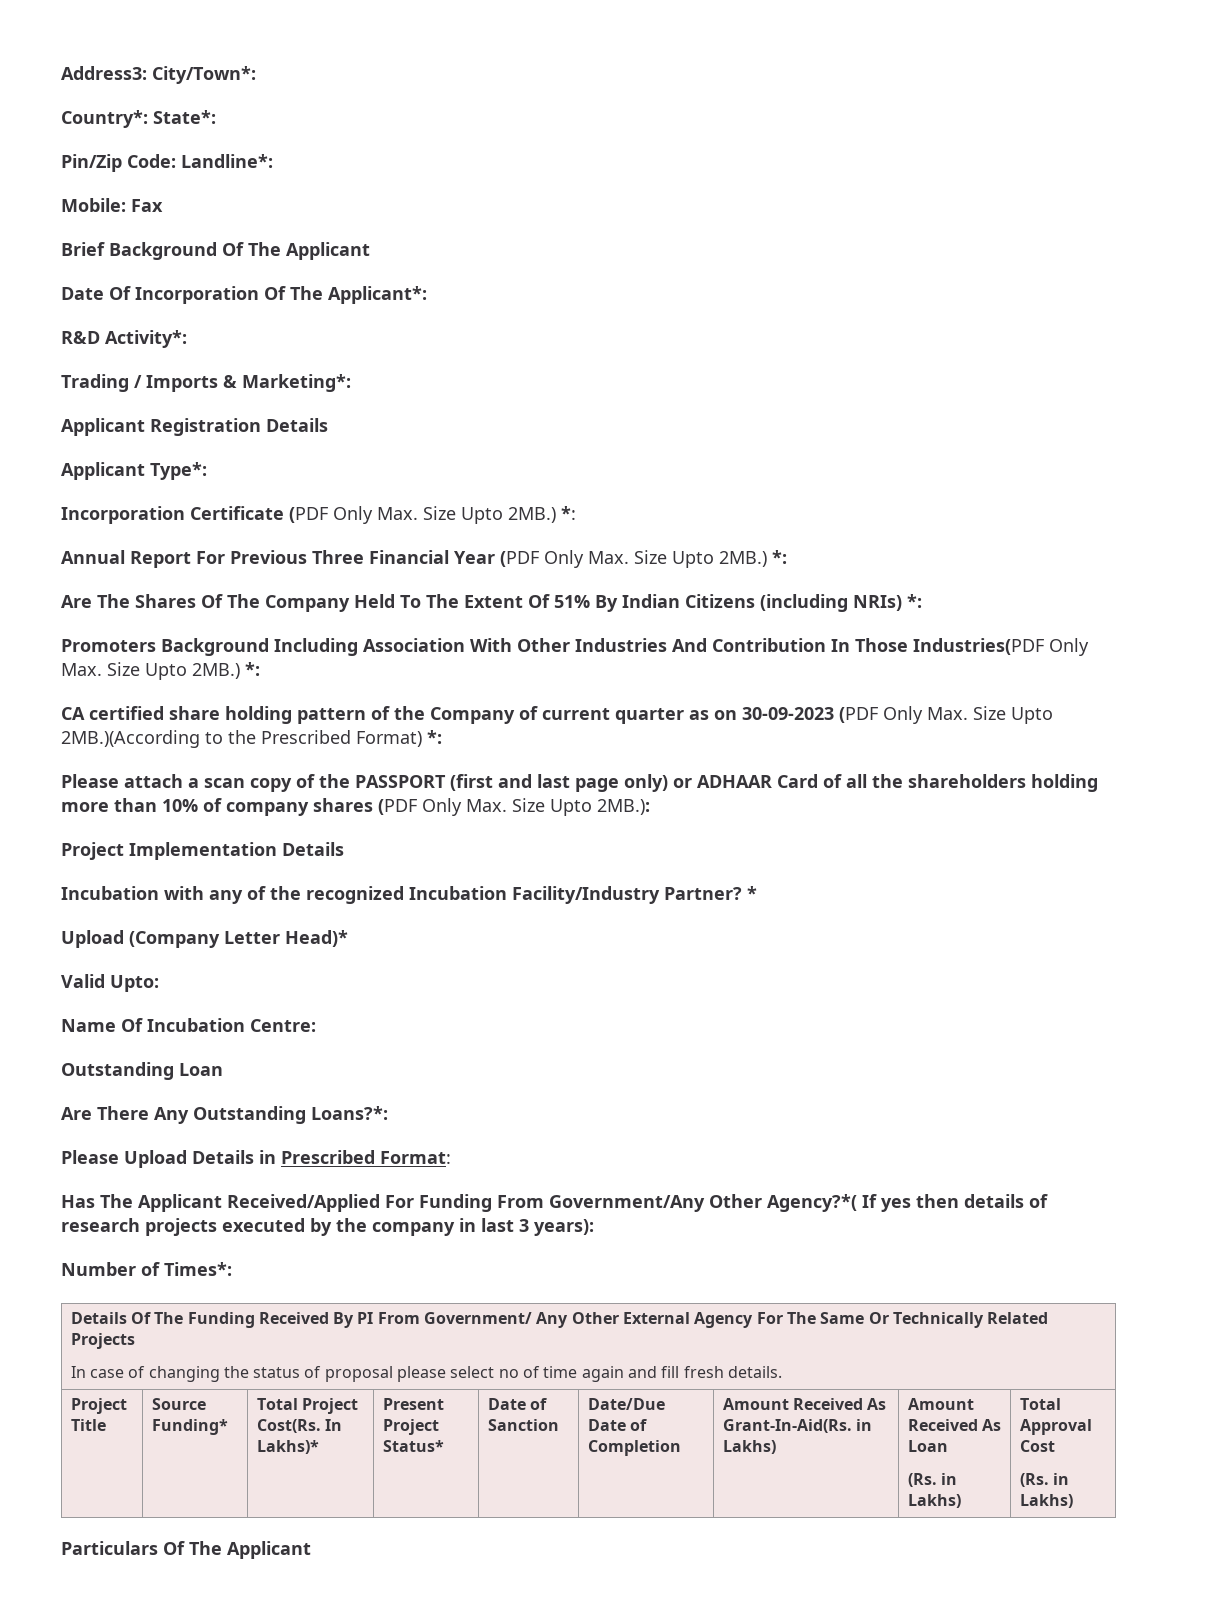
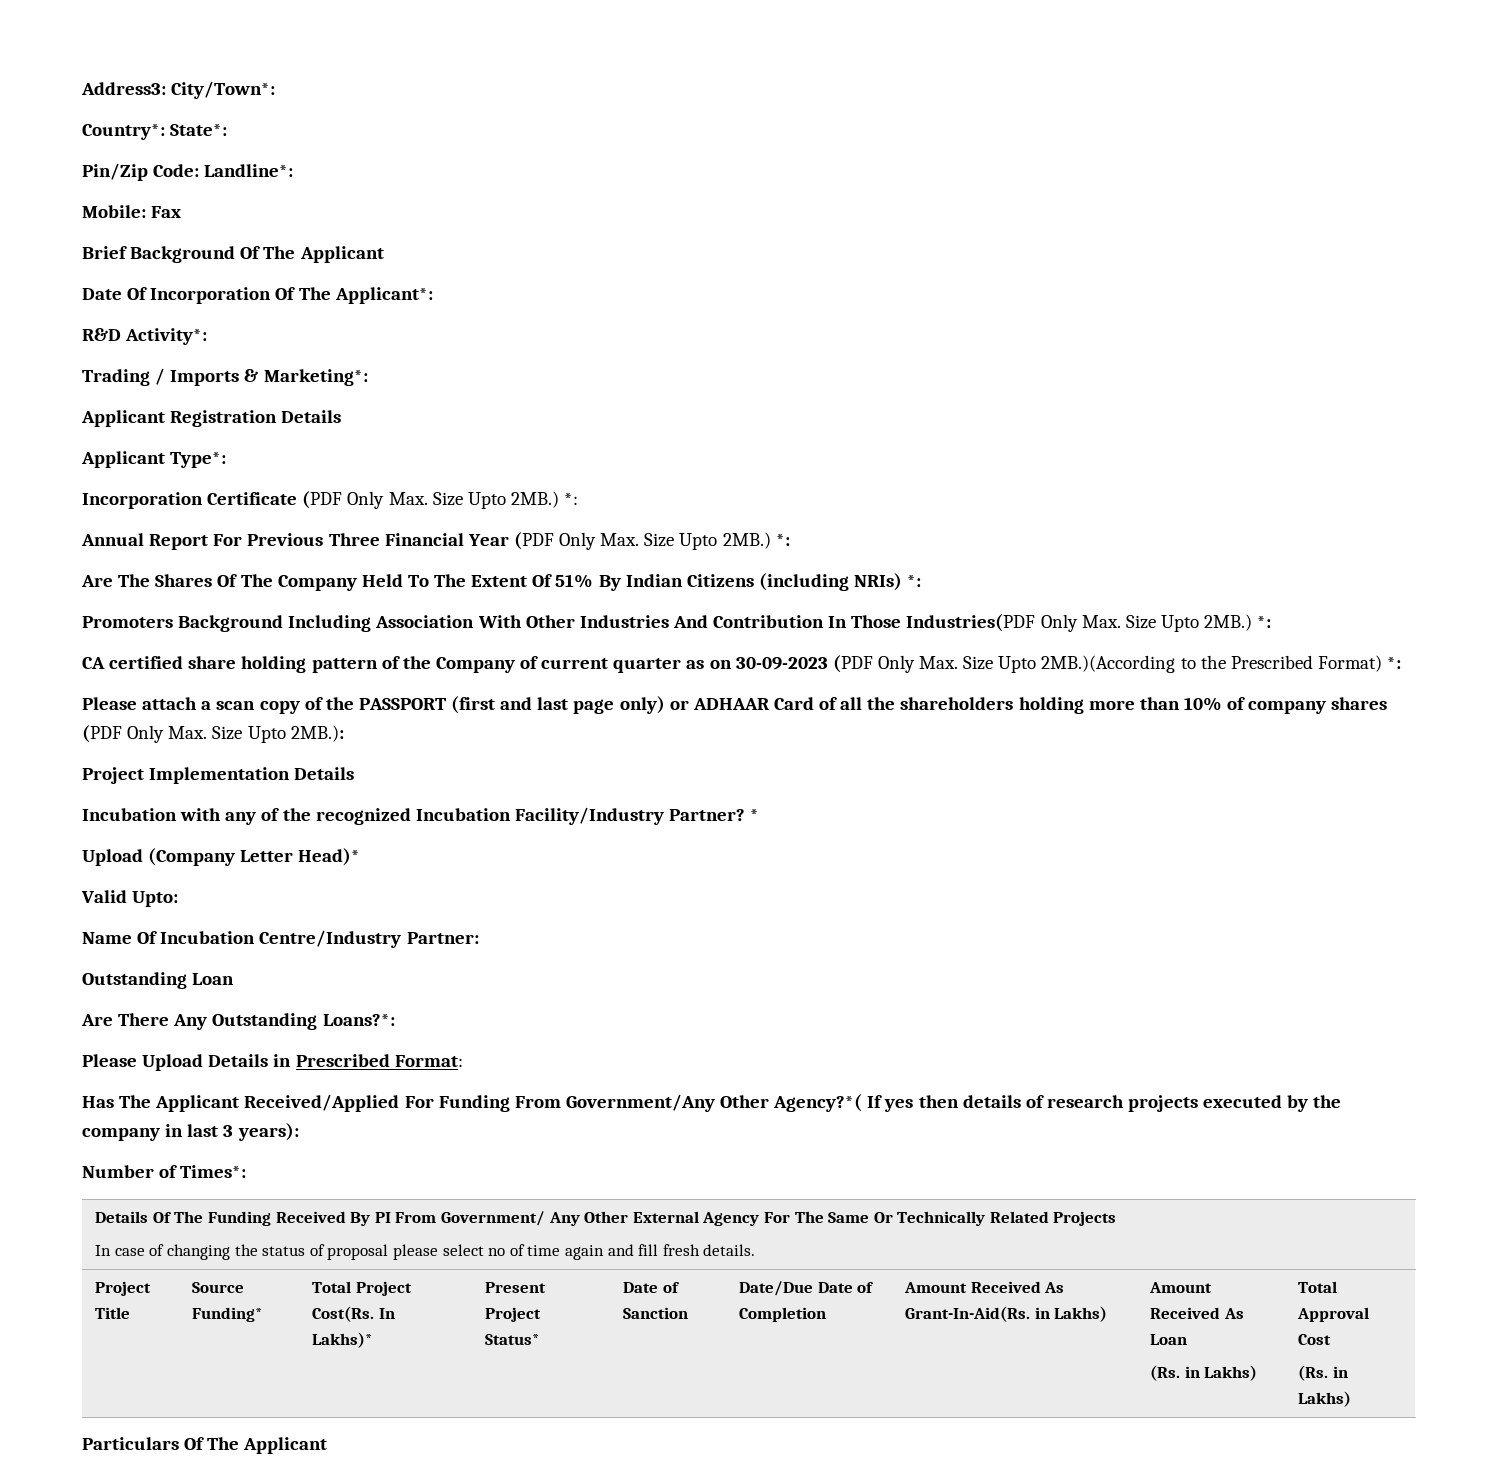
- Name Of Incubation Centre:
+ Name Of Incubation Centre/Industry Partner:

